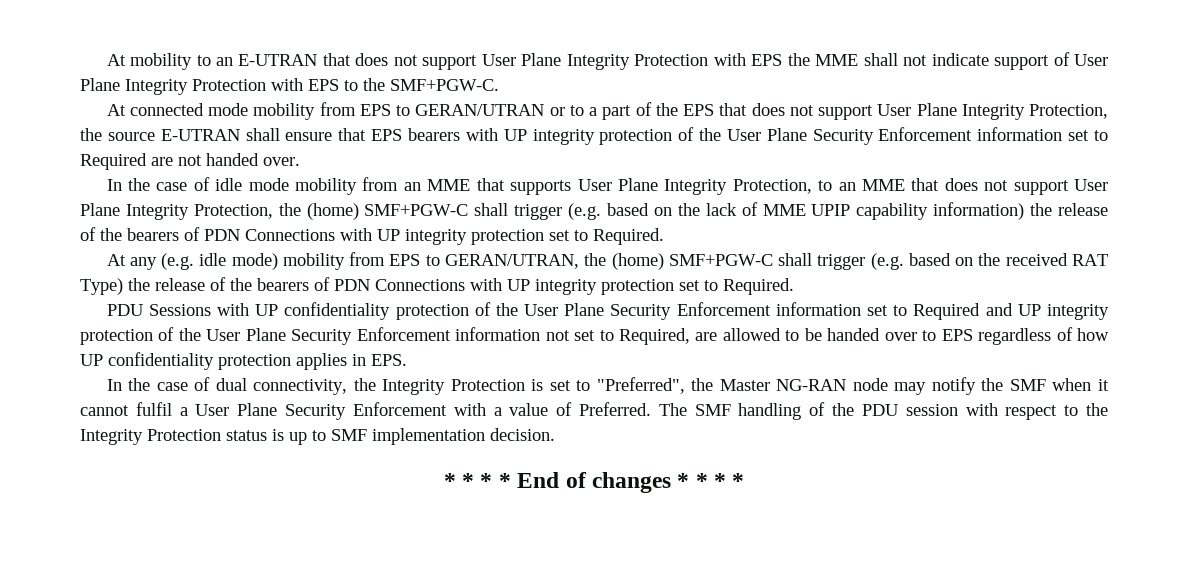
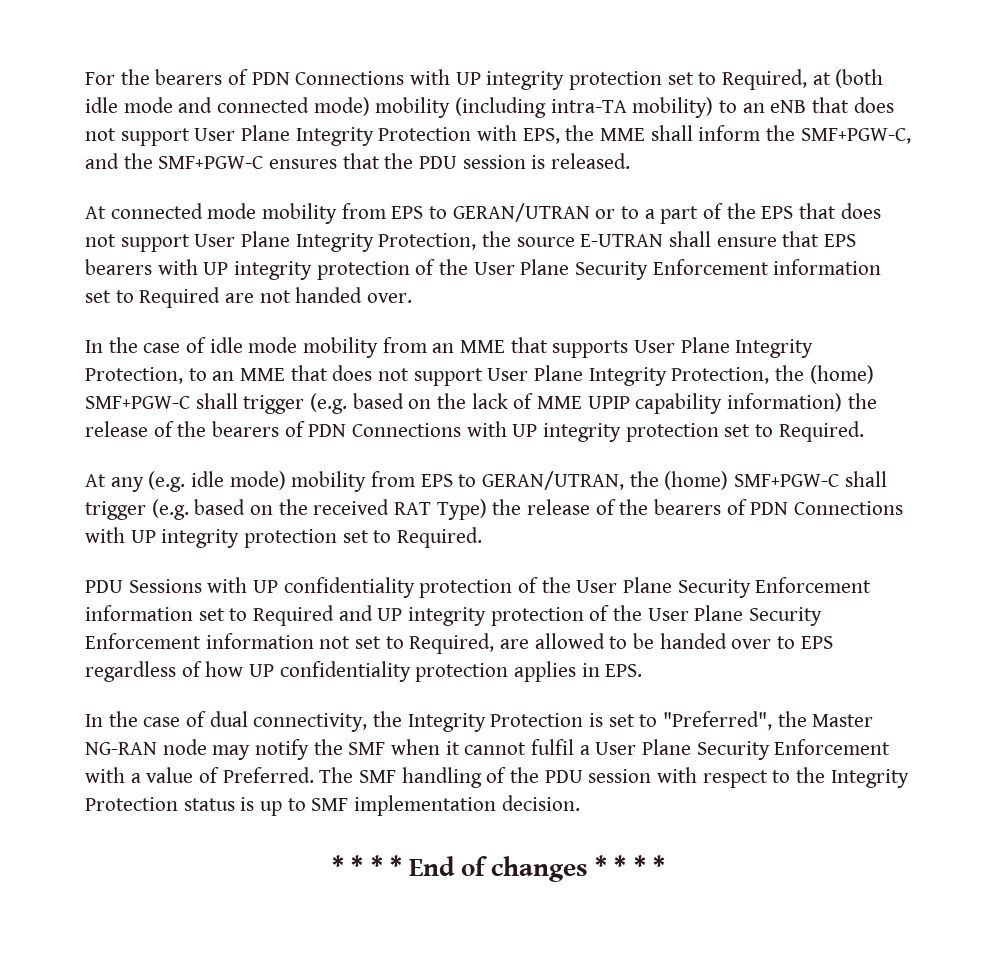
- At mobility to an E-UTRAN that does not support User Plane Integrity Protection with EPS the MME shall not indicate support of User Plane Integrity Protection with EPS to the SMF+PGW-C.
+ For the bearers of PDN Connections with UP integrity protection set to Required, at (both idle mode and connected mode) mobility (including intra-TA mobility) to an eNB that does not support User Plane Integrity Protection with EPS, the MME shall inform the SMF+PGW-C, and the SMF+PGW-C ensures that the PDU session is released.

